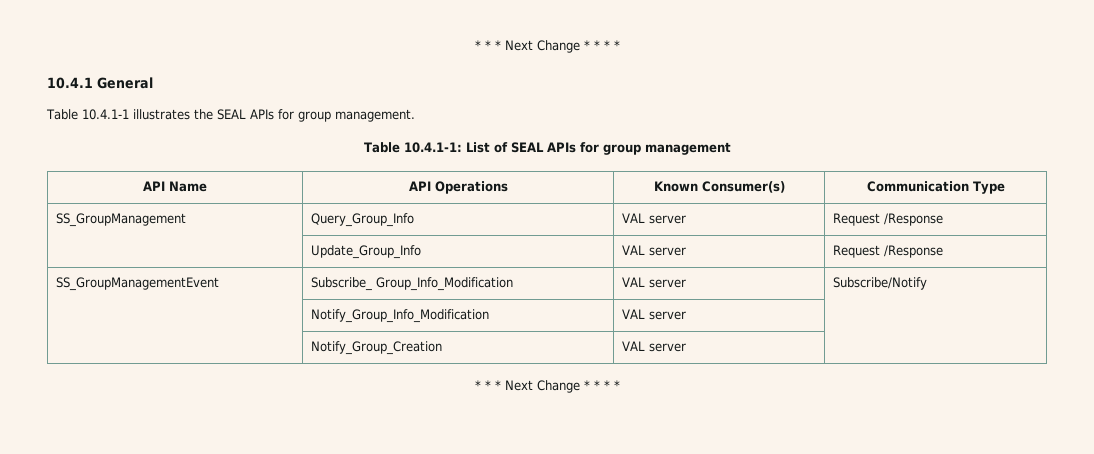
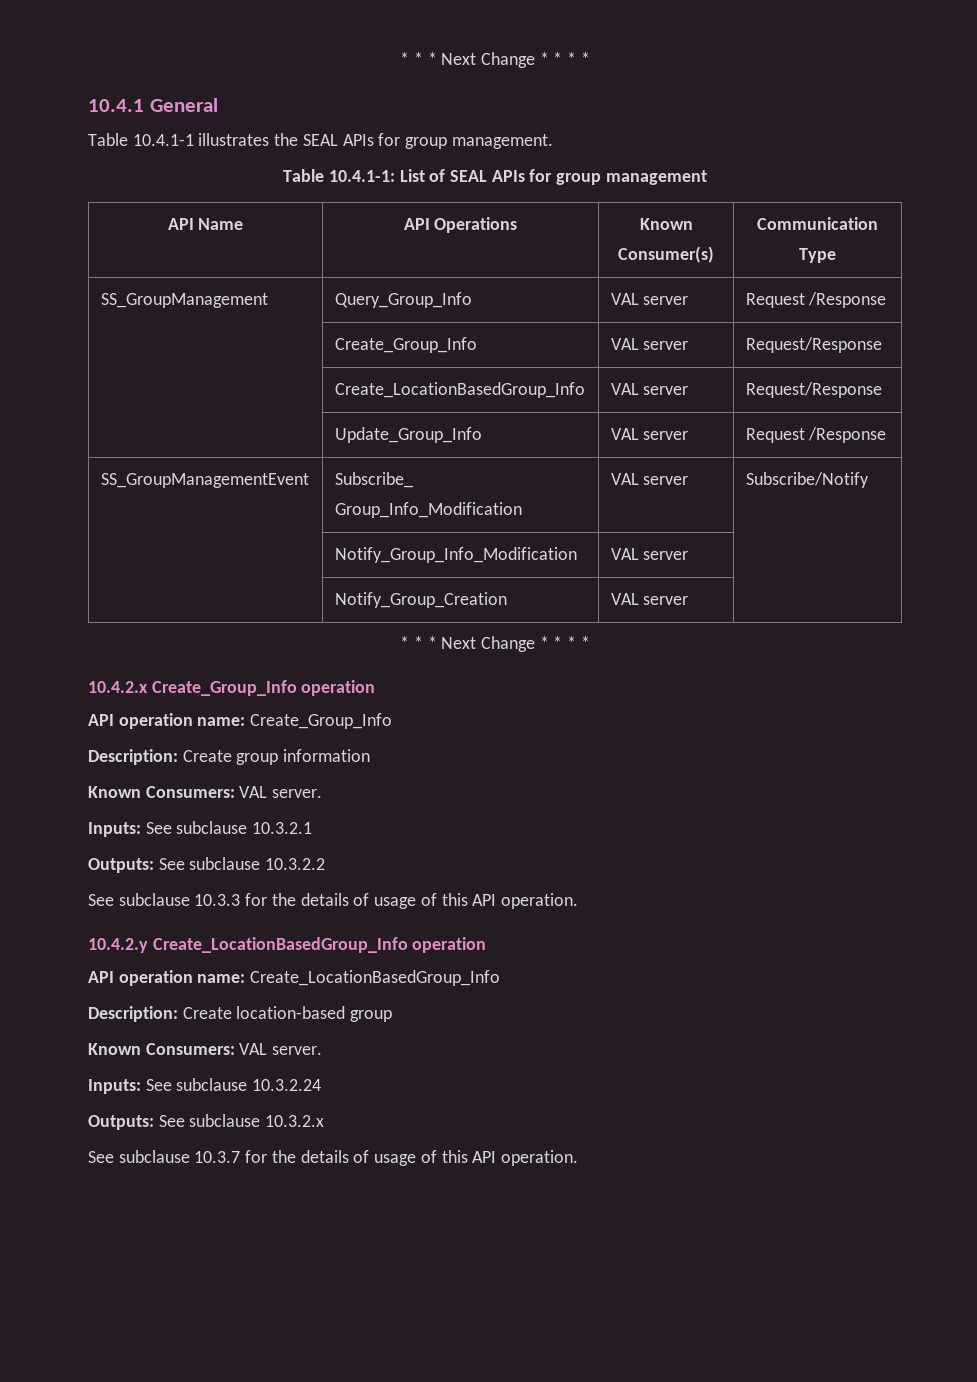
+ | Create_Group_Info | VAL server | Request/Response
+ | Create_LocationBasedGroup_Info | VAL server | Request/Response
+ 10.4.2.x Create_Group_Info operation
+ API operation name: Create_Group_Info
+ Description: Create group information
+ Known Consumers: VAL server.
+ Inputs: See subclause 10.3.2.1
+ Outputs: See subclause 10.3.2.2
+ See subclause 10.3.3 for the details of usage of this API operation.
+ 10.4.2.y Create_LocationBasedGroup_Info operation
+ API operation name: Create_LocationBasedGroup_Info
+ Description: Create location-based group
+ Known Consumers: VAL server.
+ Inputs: See subclause 10.3.2.24
+ Outputs: See subclause 10.3.2.x
+ See subclause 10.3.7 for the details of usage of this API operation.

